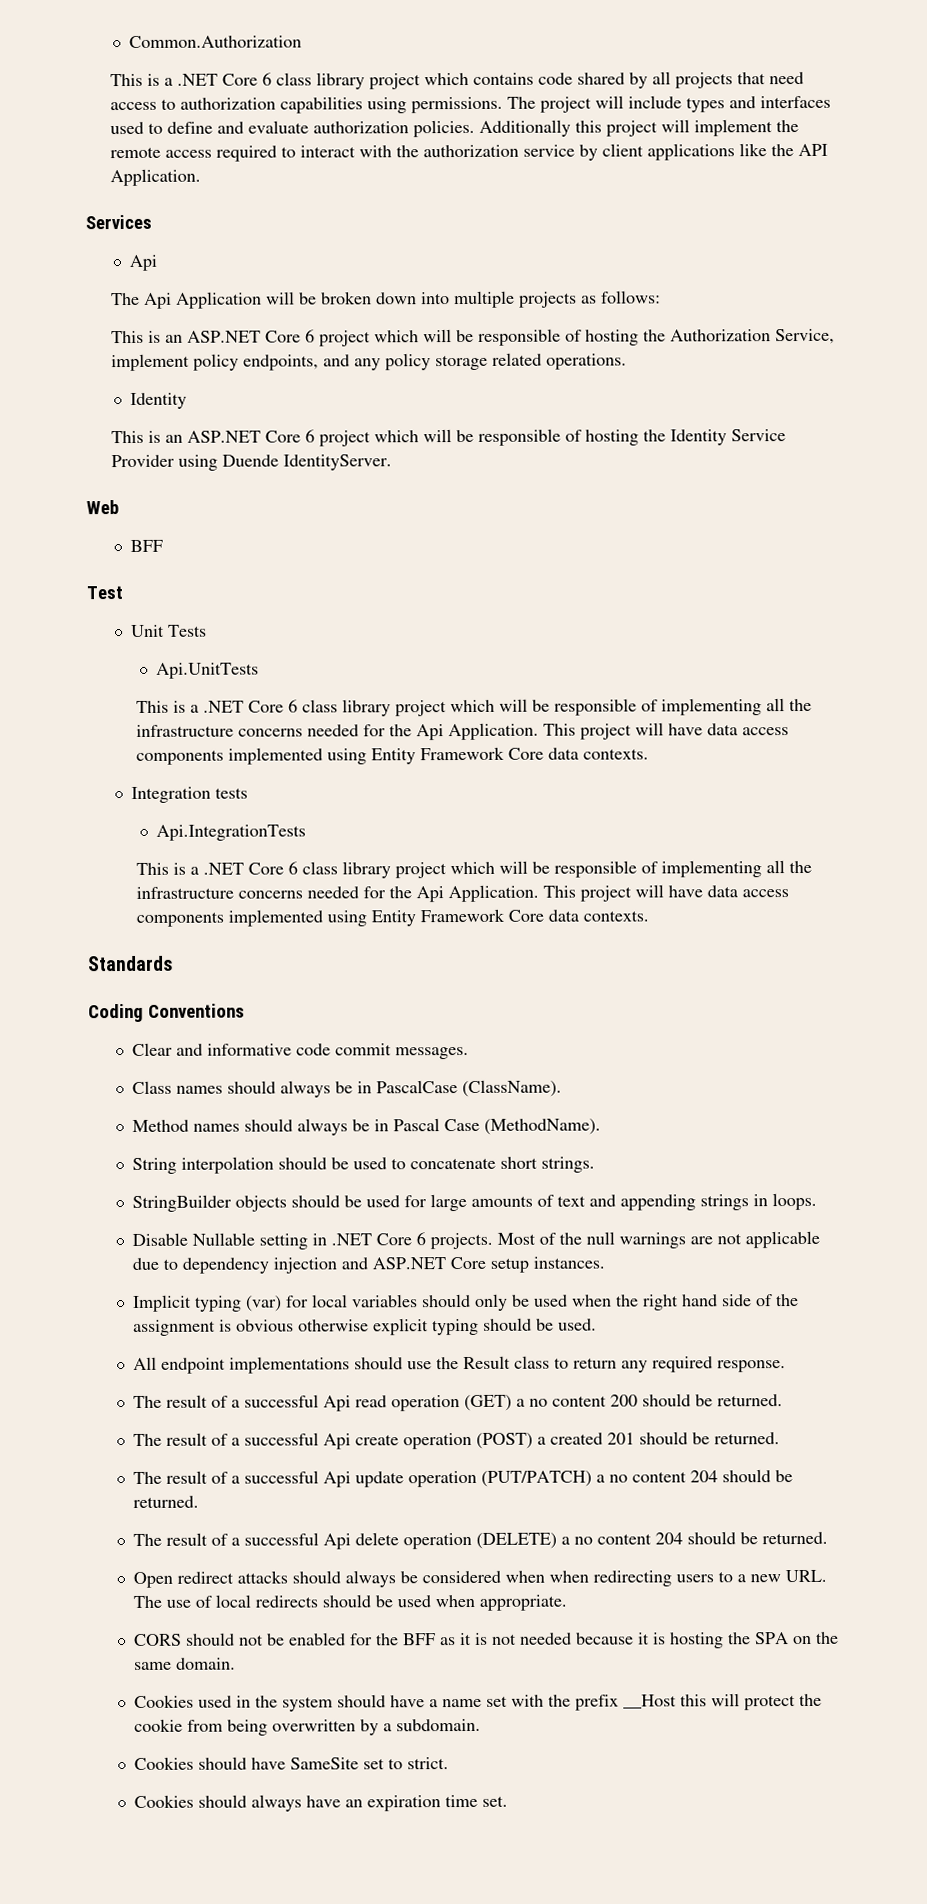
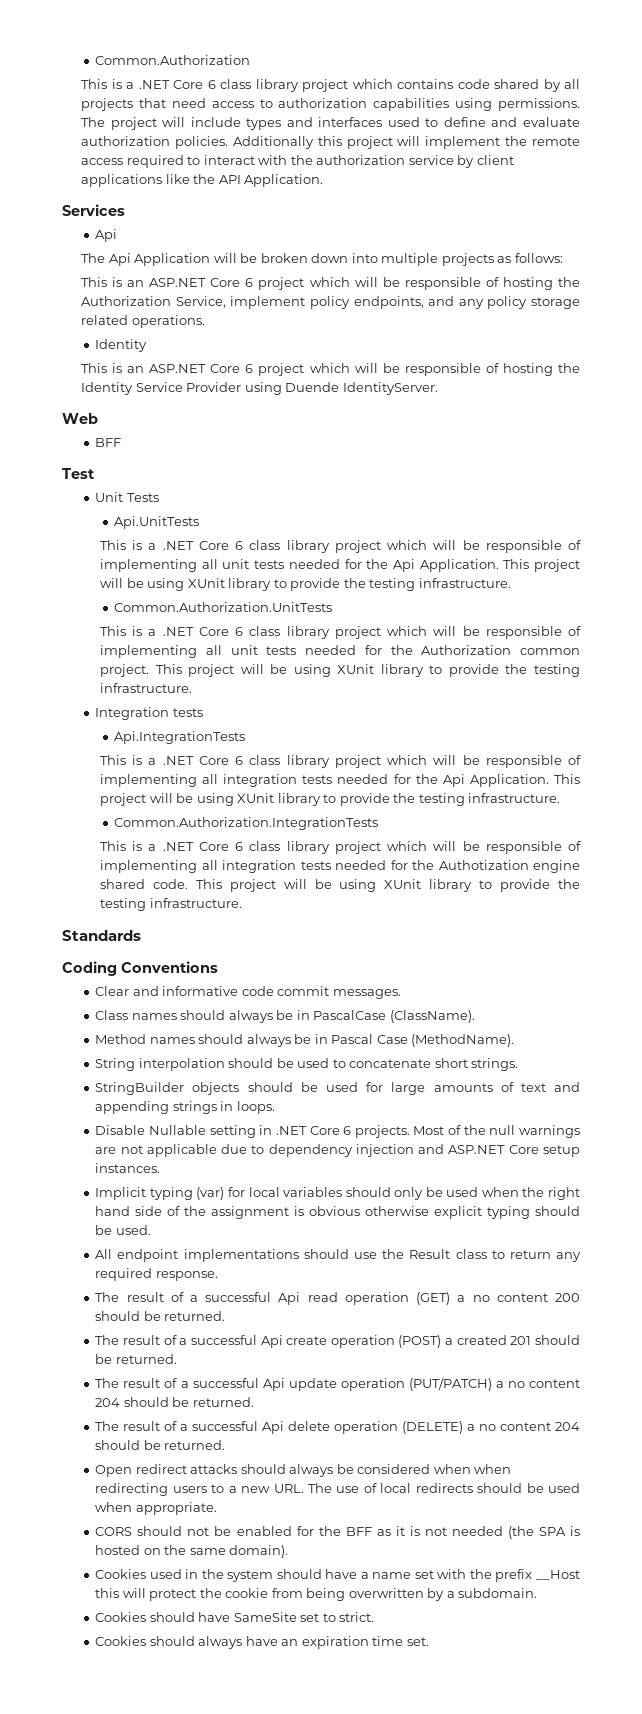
  Api.UnitTests
- This is a .NET Core 6 class library project which will be responsible of implementing all the infrastructure concerns needed for the Api Application. This project will have data access components implemented using Entity Framework Core data contexts.
+ This is a .NET Core 6 class library project which will be responsible of implementing all unit tests needed for the Api Application. This project will be using XUnit library to provide the testing infrastructure.
+ Common.Authorization.UnitTests
+ This is a .NET Core 6 class library project which will be responsible of implementing all unit tests needed for the Authorization common project. This project will be using XUnit library to provide the testing infrastructure.
  Api.IntegrationTests
- This is a .NET Core 6 class library project which will be responsible of implementing all the infrastructure concerns needed for the Api Application. This project will have data access components implemented using Entity Framework Core data contexts.
+ This is a .NET Core 6 class library project which will be responsible of implementing all integration tests needed for the Api Application. This project will be using XUnit library to provide the testing infrastructure.
+ Common.Authorization.IntegrationTests
+ This is a .NET Core 6 class library project which will be responsible of implementing all integration tests needed for the Authotization engine shared code. This project will be using XUnit library to provide the testing infrastructure.
- CORS should not be enabled for the BFF as it is not needed because it is hosting the SPA on the same domain.
+ CORS should not be enabled for the BFF as it is not needed (the SPA is hosted on the same domain).

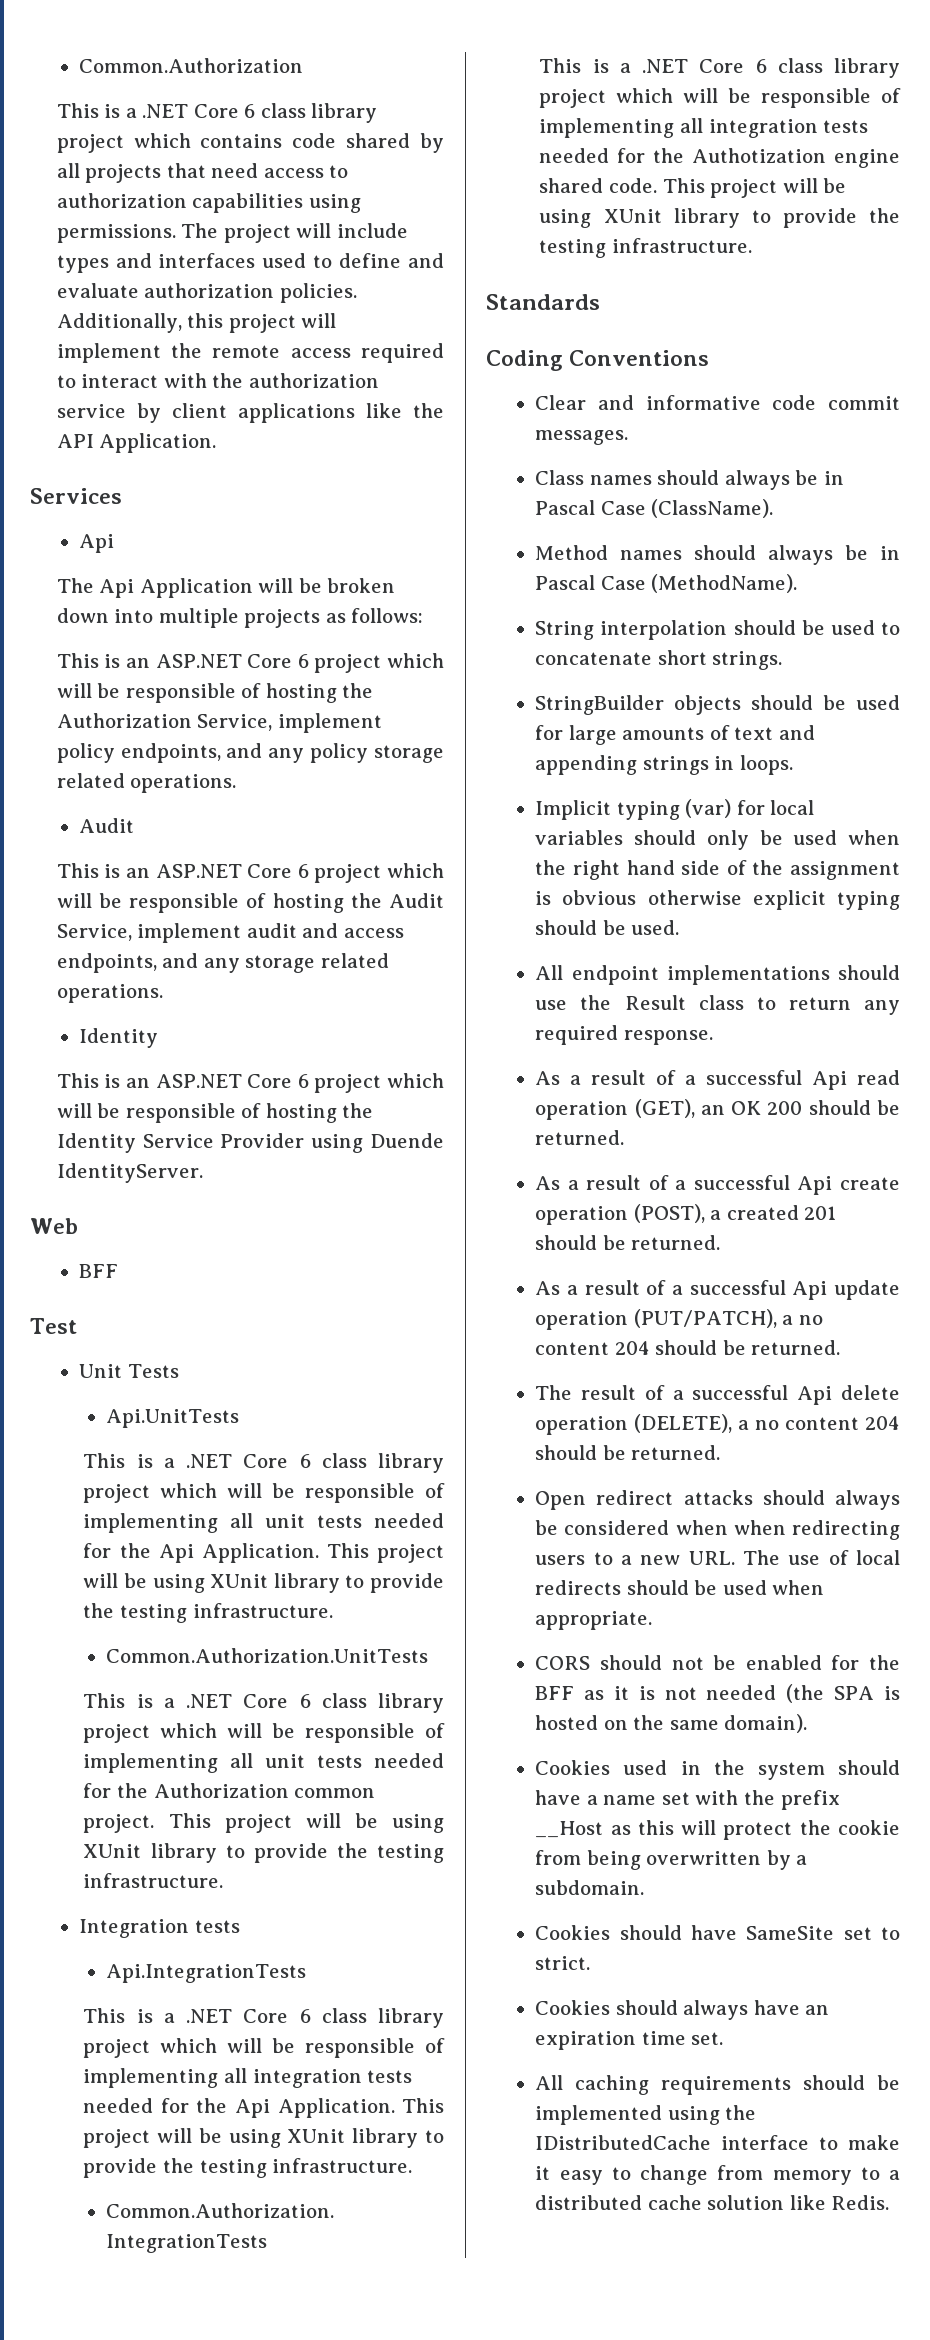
- Additionally this project will implement the remote access required to interact with the authorization service by client applications like the API Application.
+ Additionally, this project will implement the remote access required to interact with the authorization service by client applications like the API Application.
  This is an ASP.NET Core 6 project which will be responsible of hosting the Authorization Service, implement policy endpoints, and any policy storage related operations.
+ Audit
+ This is an ASP.NET Core 6 project which will be responsible of hosting the Audit Service, implement audit and access endpoints, and any storage related operations.
- Class names should always be in PascalCase (ClassName).
+ Class names should always be in Pascal Case (ClassName).
- Disable Nullable setting in .NET Core 6 projects. Most of the null warnings are not applicable due to dependency injection and ASP.NET Core setup instances.
- The result of a successful Api read operation (GET) a no content 200 should be returned.
+ As a result of a successful Api read operation (GET), an OK 200 should be returned.
- The result of a successful Api create operation (POST) a created 201 should be returned.
+ As a result of a successful Api create operation (POST), a created 201 should be returned.
- The result of a successful Api update operation (PUT/PATCH) a no content 204 should be returned.
+ As a result of a successful Api update operation (PUT/PATCH), a no content 204 should be returned.
- The result of a successful Api delete operation (DELETE) a no content 204 should be returned.
+ The result of a successful Api delete operation (DELETE), a no content 204 should be returned.
- Cookies used in the system should have a name set with the prefix __Host this will protect the cookie from being overwritten by a subdomain.
+ Cookies used in the system should have a name set with the prefix __Host as this will protect the cookie from being overwritten by a subdomain.
+ All caching requirements should be implemented using the IDistributedCache interface to make it easy to change from memory to a distributed cache solution like Redis.

